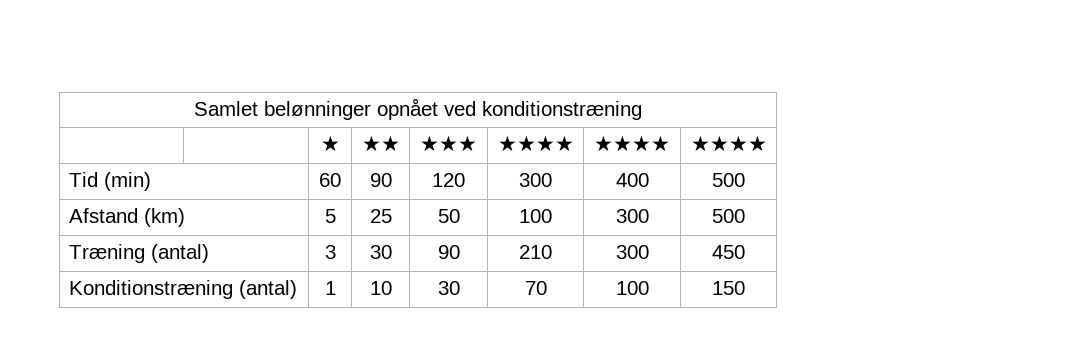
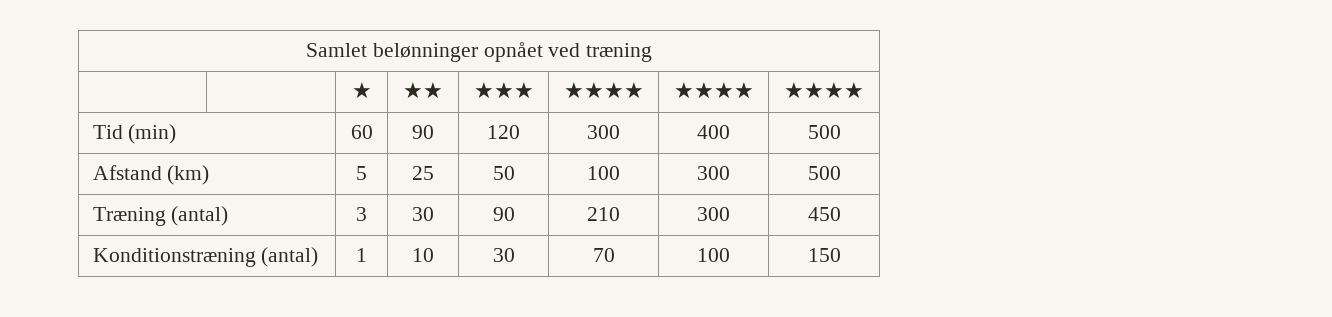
- Samlet belønninger opnået ved konditionstræning
+ Samlet belønninger opnået ved træning

